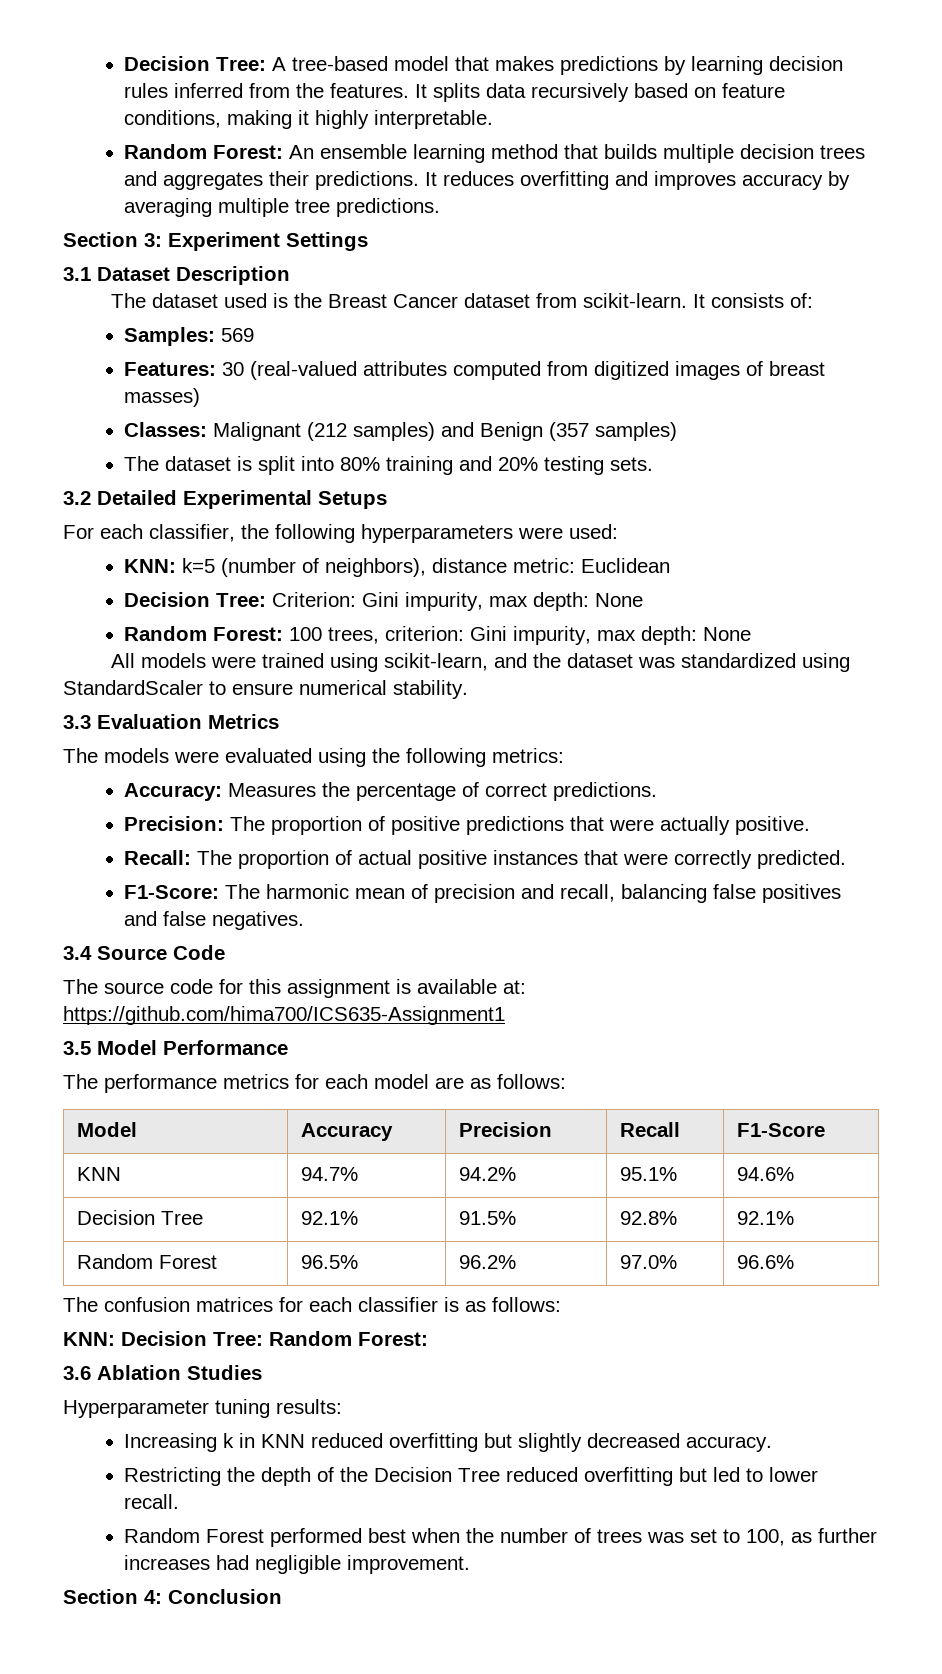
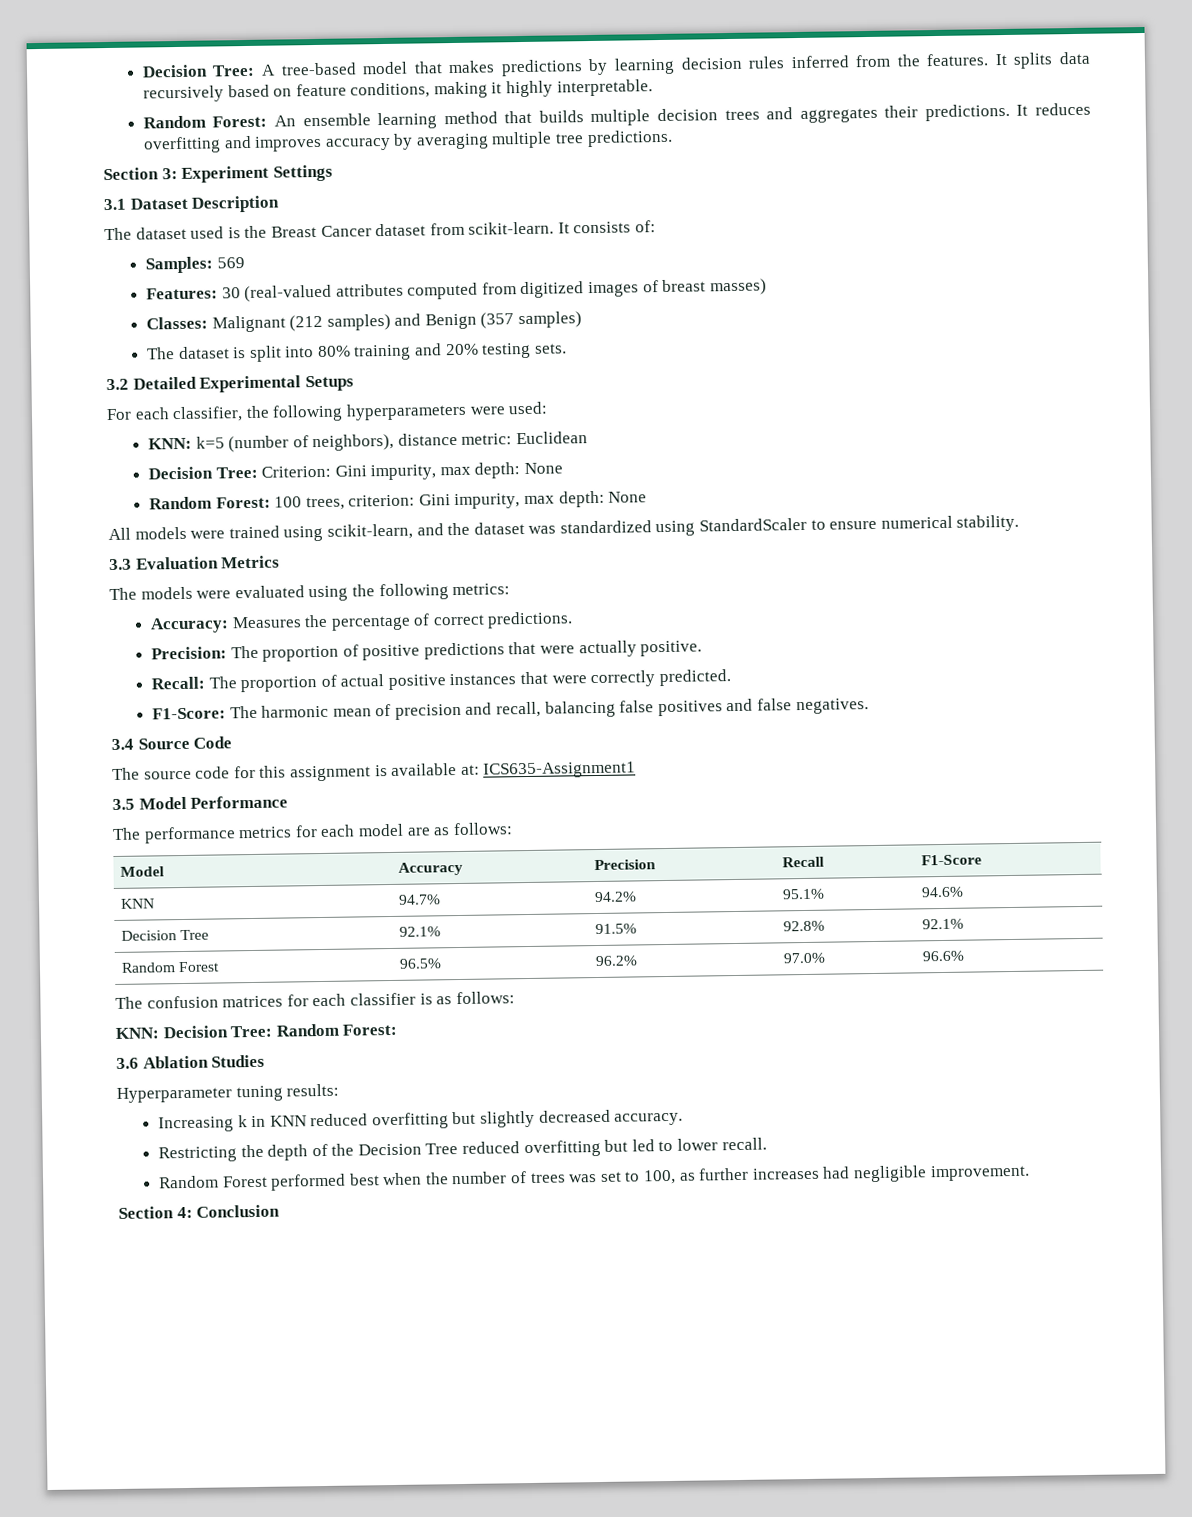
- The source code for this assignment is available at: https://github.com/hima700/ICS635-Assignment1
+ The source code for this assignment is available at: ICS635-Assignment1

